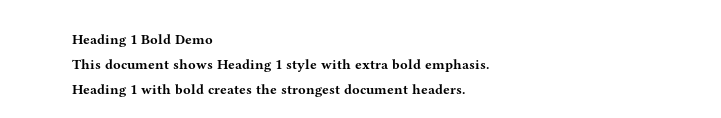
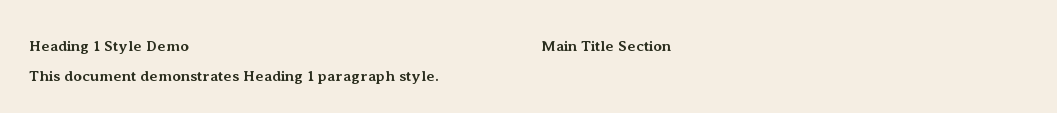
- Heading 1 Bold Demo
+ Heading 1 Style Demo
- This document shows Heading 1 style with extra bold emphasis.
- Heading 1 with bold creates the strongest document headers.
+ This document demonstrates Heading 1 paragraph style.
+ Main Title Section

